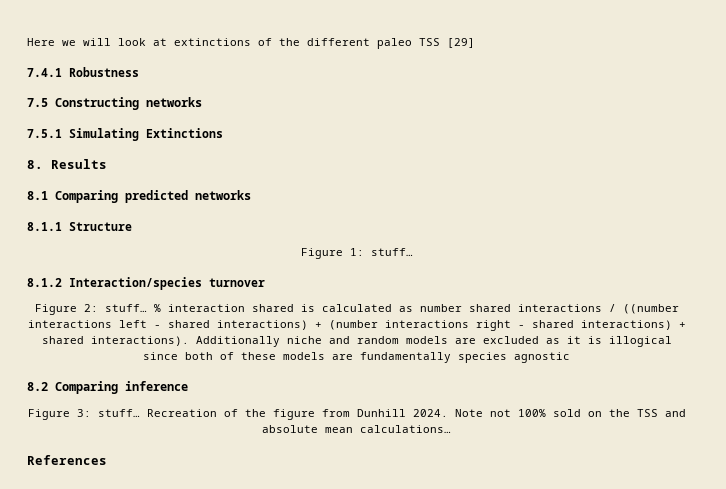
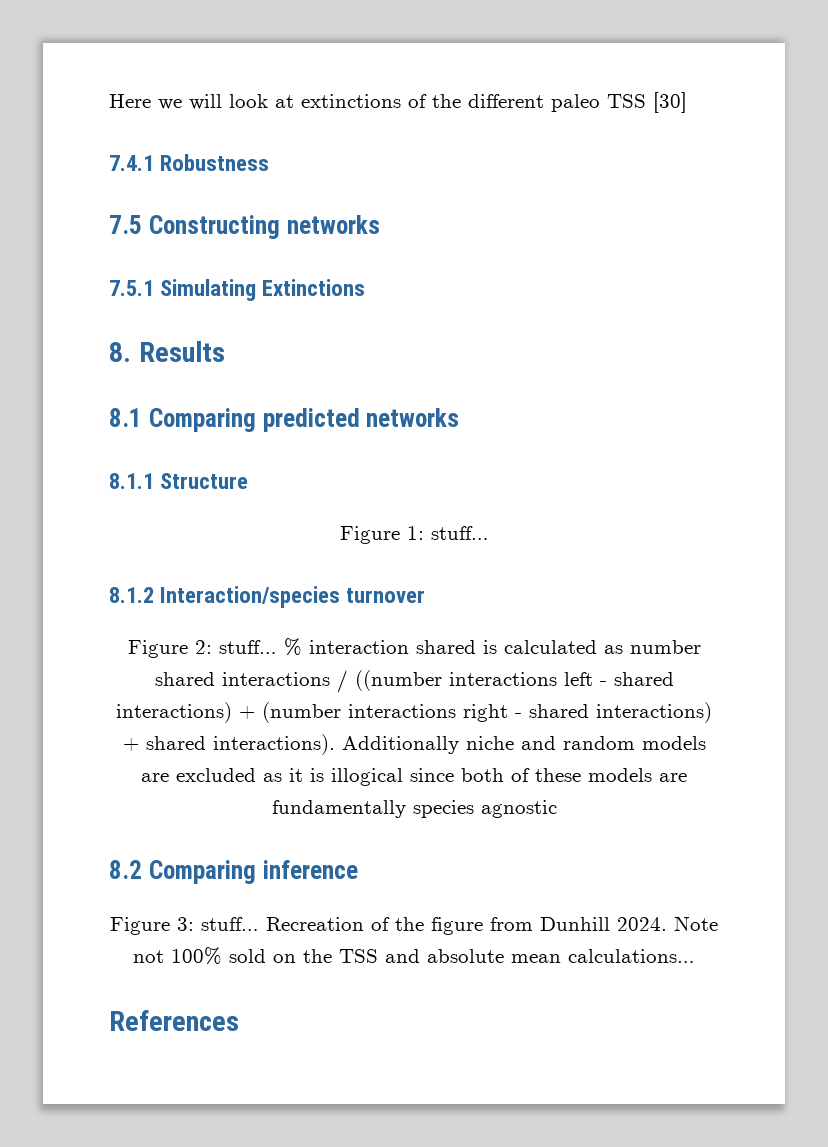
- Here we will look at extinctions of the different paleo TSS [29]
+ Here we will look at extinctions of the different paleo TSS [30]

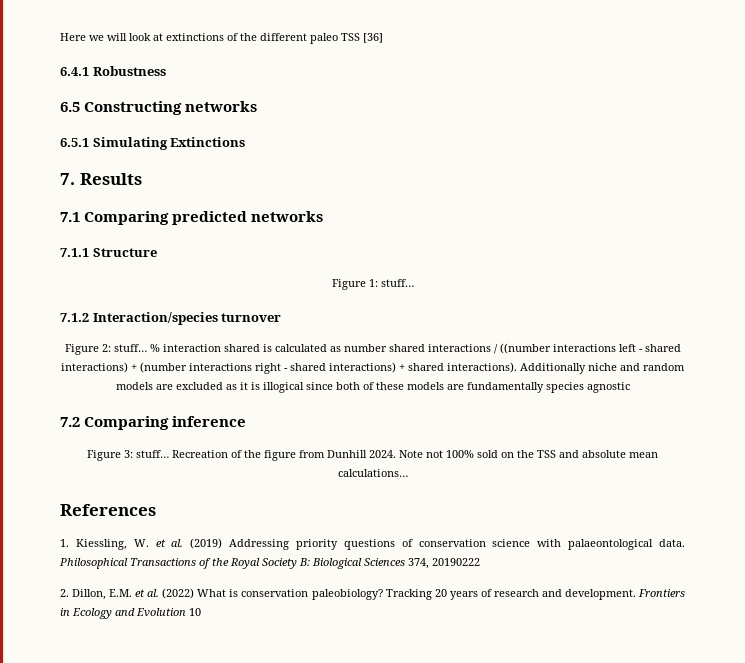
- Here we will look at extinctions of the different paleo TSS [30]
- 7.4.1 Robustness
+ Here we will look at extinctions of the different paleo TSS [36]
+ 6.4.1 Robustness
- 7.5 Constructing networks
+ 6.5 Constructing networks
- 7.5.1 Simulating Extinctions
+ 6.5.1 Simulating Extinctions
- 8. Results
+ 7. Results
- 8.1 Comparing predicted networks
+ 7.1 Comparing predicted networks
- 8.1.1 Structure
+ 7.1.1 Structure
- 8.1.2 Interaction/species turnover
+ 7.1.2 Interaction/species turnover
- 8.2 Comparing inference
+ 7.2 Comparing inference
+ 1. Kiessling, W. et al. (2019) Addressing priority questions of conservation science with palaeontological data. Philosophical Transactions of the Royal Society B: Biological Sciences 374, 20190222
+ 2. Dillon, E.M. et al. (2022) What is conservation paleobiology? Tracking 20 years of research and development. Frontiers in Ecology and Evolution 10

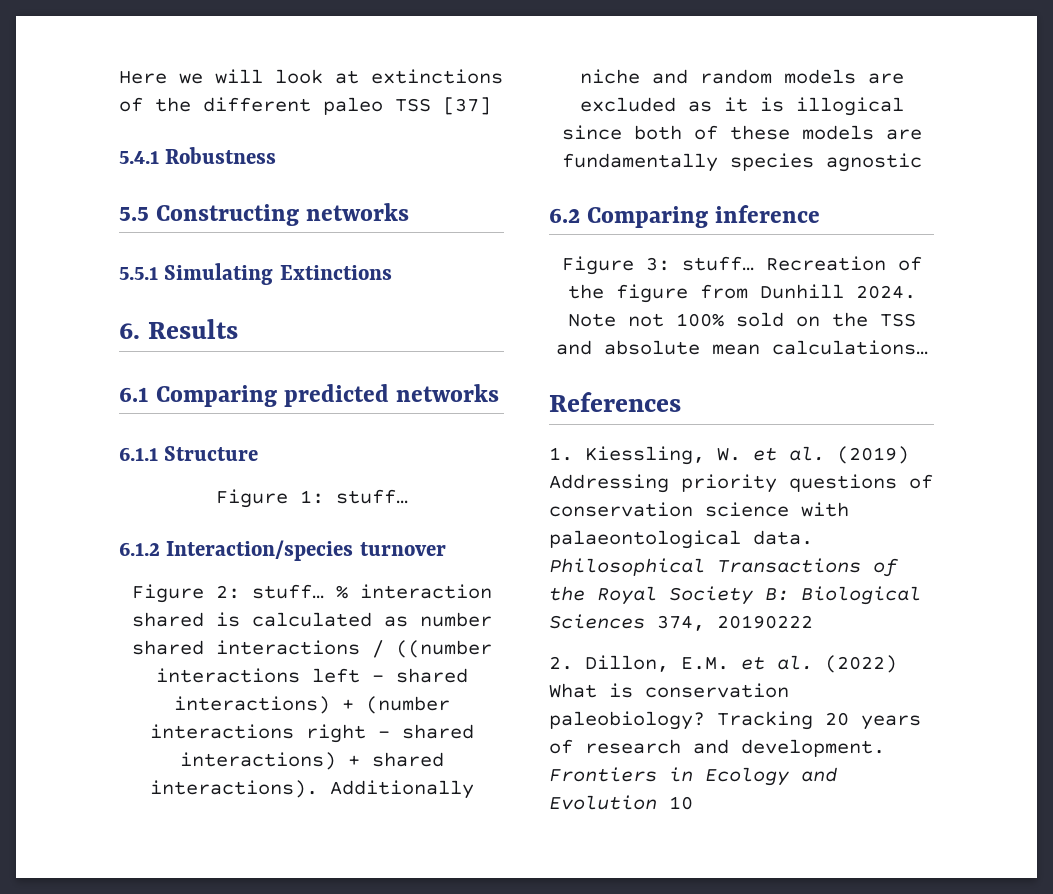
- Here we will look at extinctions of the different paleo TSS [36]
- 6.4.1 Robustness
+ Here we will look at extinctions of the different paleo TSS [37]
+ 5.4.1 Robustness
- 6.5 Constructing networks
+ 5.5 Constructing networks
- 6.5.1 Simulating Extinctions
+ 5.5.1 Simulating Extinctions
- 7. Results
+ 6. Results
- 7.1 Comparing predicted networks
+ 6.1 Comparing predicted networks
- 7.1.1 Structure
+ 6.1.1 Structure
- 7.1.2 Interaction/species turnover
+ 6.1.2 Interaction/species turnover
- 7.2 Comparing inference
+ 6.2 Comparing inference

